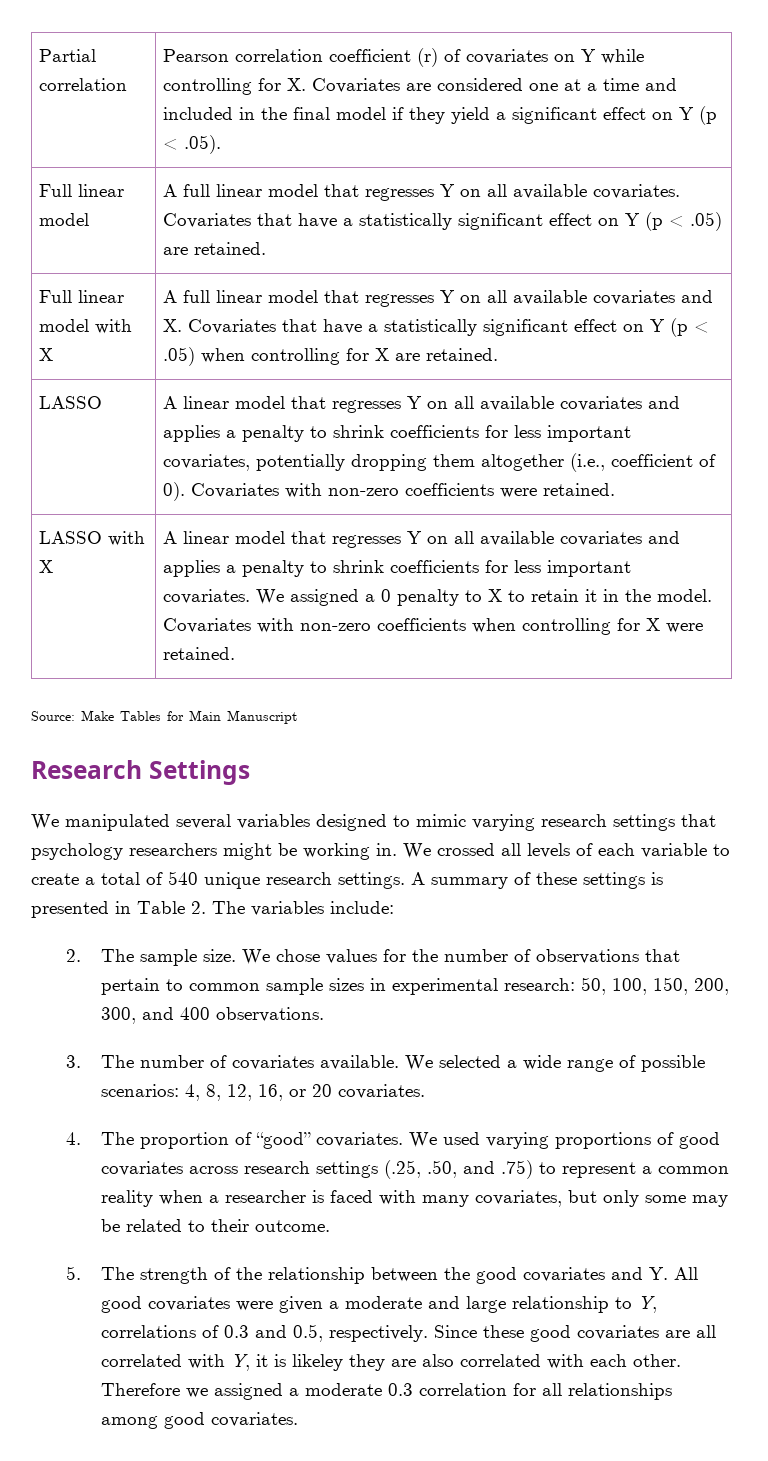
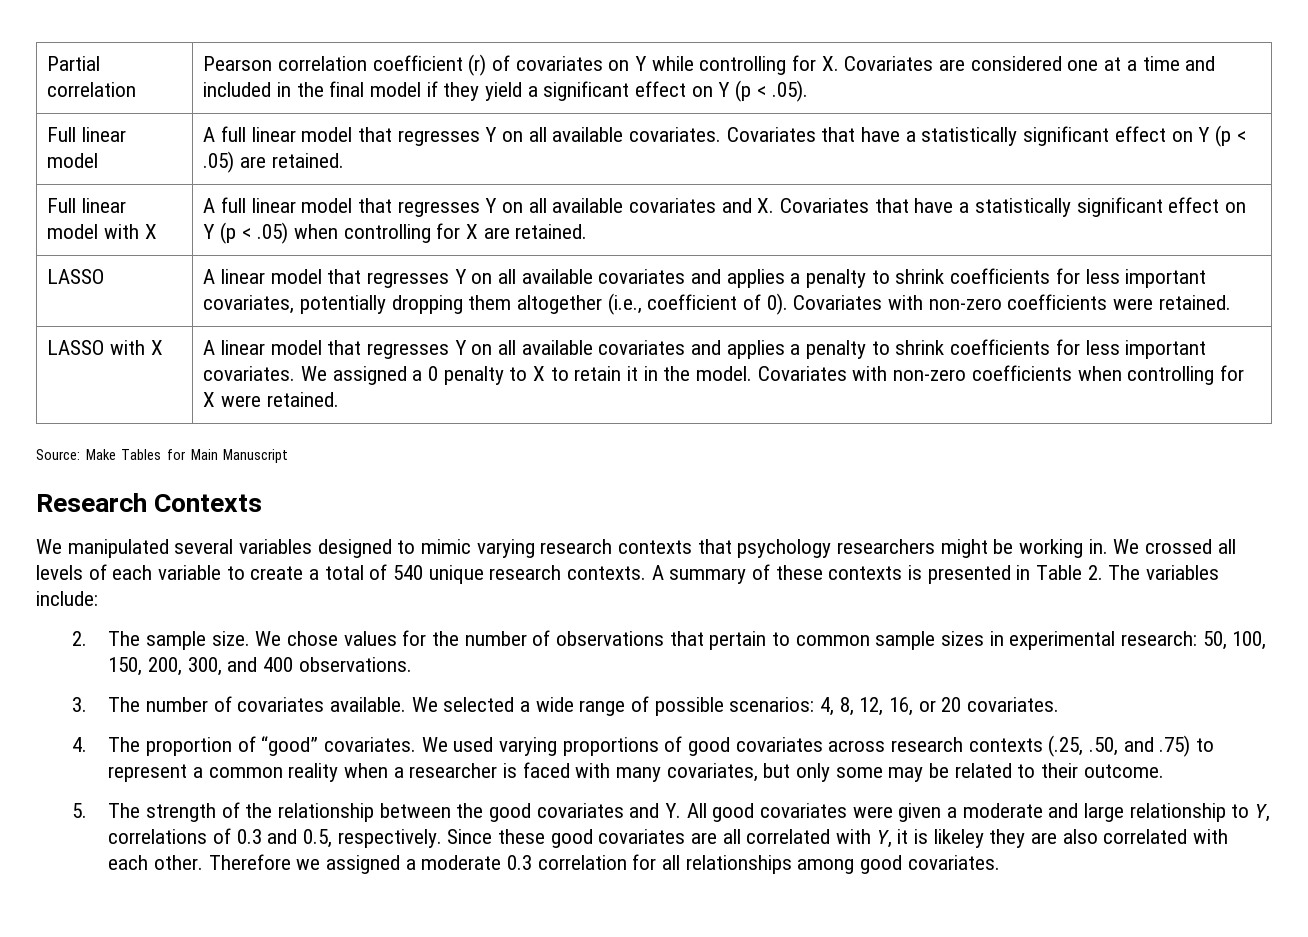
- Research Settings
+ Research Contexts
- We manipulated several variables designed to mimic varying research settings that psychology researchers might be working in.
+ We manipulated several variables designed to mimic varying research contexts that psychology researchers might be working in.
- We crossed all levels of each variable to create a total of 540 unique research settings.
+ We crossed all levels of each variable to create a total of 540 unique research contexts.
- A summary of these settings is presented in Table 2. The variables include:
+ A summary of these contexts is presented in Table 2. The variables include:
- We used varying proportions of good covariates across research settings (.25, .50, and .75) to represent a common reality when a researcher is faced with many covariates, but only some may be related to their outcome.
+ We used varying proportions of good covariates across research contexts (.25, .50, and .75) to represent a common reality when a researcher is faced with many covariates, but only some may be related to their outcome.

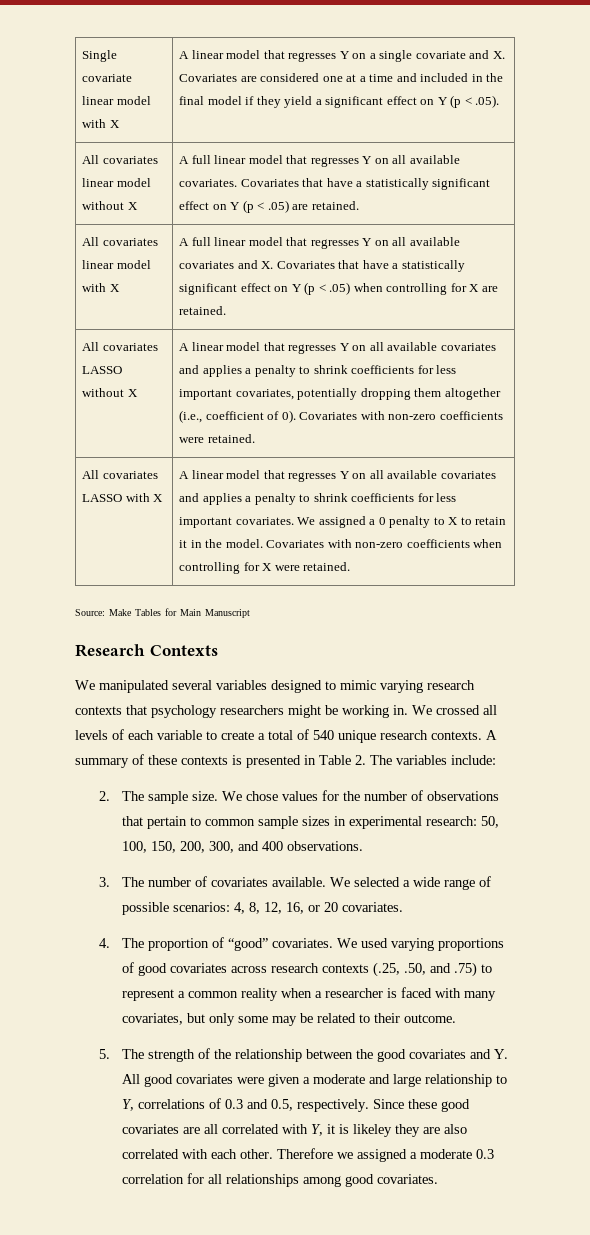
- Partial correlation | Pearson correlation coefficient (r) of covariates on Y while controlling for X. Covariates are considered one at a time and included in the final model if they yield a significant effect on Y (p < .05).
+ Single covariate linear model with X | A linear model that regresses Y on a single covariate and X. Covariates are considered one at a time and included in the final model if they yield a significant effect on Y (p < .05).
- Full linear model | A full linear model that regresses Y on all available covariates. Covariates that have a statistically significant effect on Y (p < .05) are retained.
+ All covariates linear model without X | A full linear model that regresses Y on all available covariates. Covariates that have a statistically significant effect on Y (p < .05) are retained.
- Full linear model with X | A full linear model that regresses Y on all available covariates and X. Covariates that have a statistically significant effect on Y (p < .05) when controlling for X are retained.
+ All covariates linear model with X | A full linear model that regresses Y on all available covariates and X. Covariates that have a statistically significant effect on Y (p < .05) when controlling for X are retained.
- LASSO | A linear model that regresses Y on all available covariates and applies a penalty to shrink coefficients for less important covariates, potentially dropping them altogether (i.e., coefficient of 0). Covariates with non-zero coefficients were retained.
+ All covariates LASSO without X | A linear model that regresses Y on all available covariates and applies a penalty to shrink coefficients for less important covariates, potentially dropping them altogether (i.e., coefficient of 0). Covariates with non-zero coefficients were retained.
- LASSO with X
+ All covariates LASSO with X

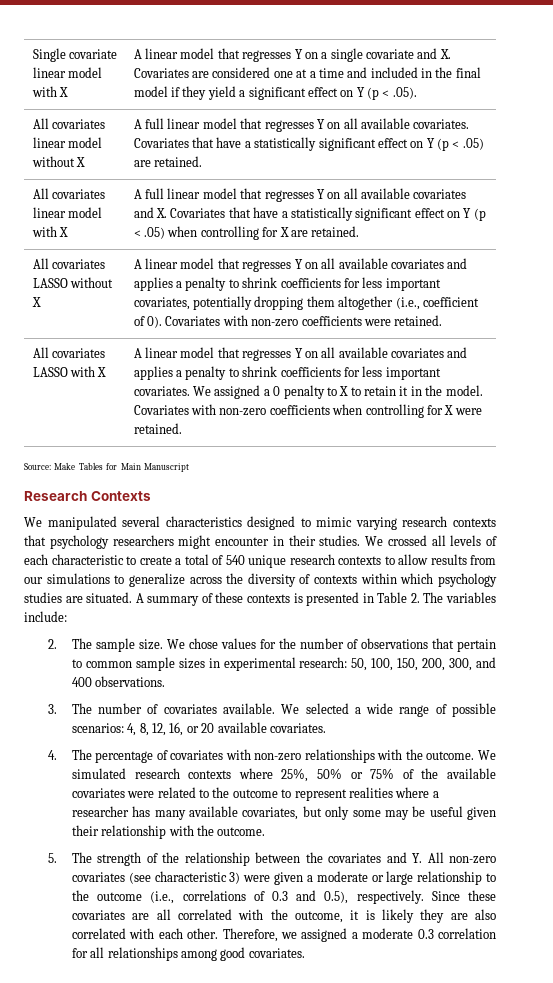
- We manipulated several variables designed to mimic varying research contexts that psychology researchers might be working in.
+ We manipulated several characteristics designed to mimic varying research contexts that psychology researchers might encounter in their studies.
- We crossed all levels of each variable to create a total of 540 unique research contexts.
+ We crossed all levels of each characteristic to create a total of 540 unique research contexts to allow results from our simulations to generalize across the diversity of contexts within which psychology studies are situated.
- We selected a wide range of possible scenarios: 4, 8, 12, 16, or 20 covariates.
+ We selected a wide range of possible scenarios: 4, 8, 12, 16, or 20 available covariates.
- 4. The proportion of “good” covariates. We used varying proportions of good covariates across research contexts (.25, .50, and .75) to represent a common reality when a researcher is faced with many covariates, but only some may be related to their outcome.
+ 4. The percentage of covariates with non-zero relationships with the outcome. We simulated research contexts where 25%, 50% or 75% of the available covariates were related to the outcome to represent realities where a researcher has many available covariates, but only some may be useful given their relationship with the outcome.
- 5. The strength of the relationship between the good covariates and Y. All good covariates were given a moderate and large relationship to Y, correlations of 0.3 and 0.5, respectively.
+ 5. The strength of the relationship between the covariates and Y. All non-zero covariates (see characteristic 3) were given a moderate or large relationship to the outcome (i.e., correlations of 0.3 and 0.5), respectively.
- Since these good covariates are all correlated with Y, it is likeley they are also correlated with each other.
+ Since these covariates are all correlated with the outcome, it is likely they are also correlated with each other.
- Therefore we assigned a moderate 0.3 correlation for all relationships among good covariates.
+ Therefore, we assigned a moderate 0.3 correlation for all relationships among good covariates.

